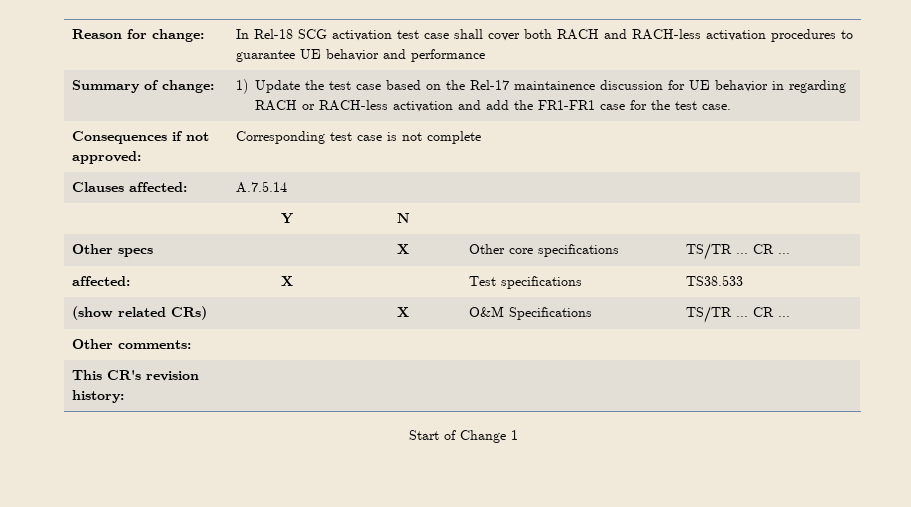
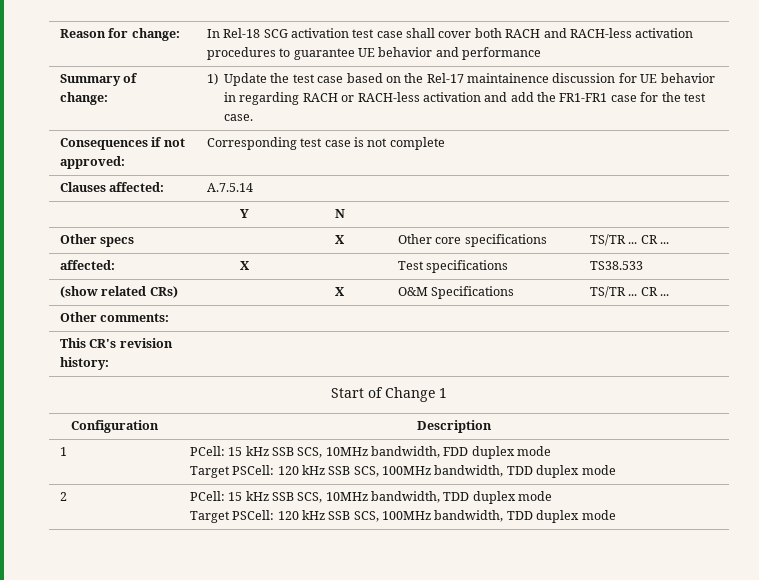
+ Configuration | Description
+ 1 | PCell: 15 kHz SSB SCS, 10MHz bandwidth, FDD duplex mode
+ Target PSCell: 120 kHz SSB SCS, 100MHz bandwidth, TDD duplex mode
+ 2 | PCell: 15 kHz SSB SCS, 10MHz bandwidth, TDD duplex mode
+ Target PSCell: 120 kHz SSB SCS, 100MHz bandwidth, TDD duplex mode

